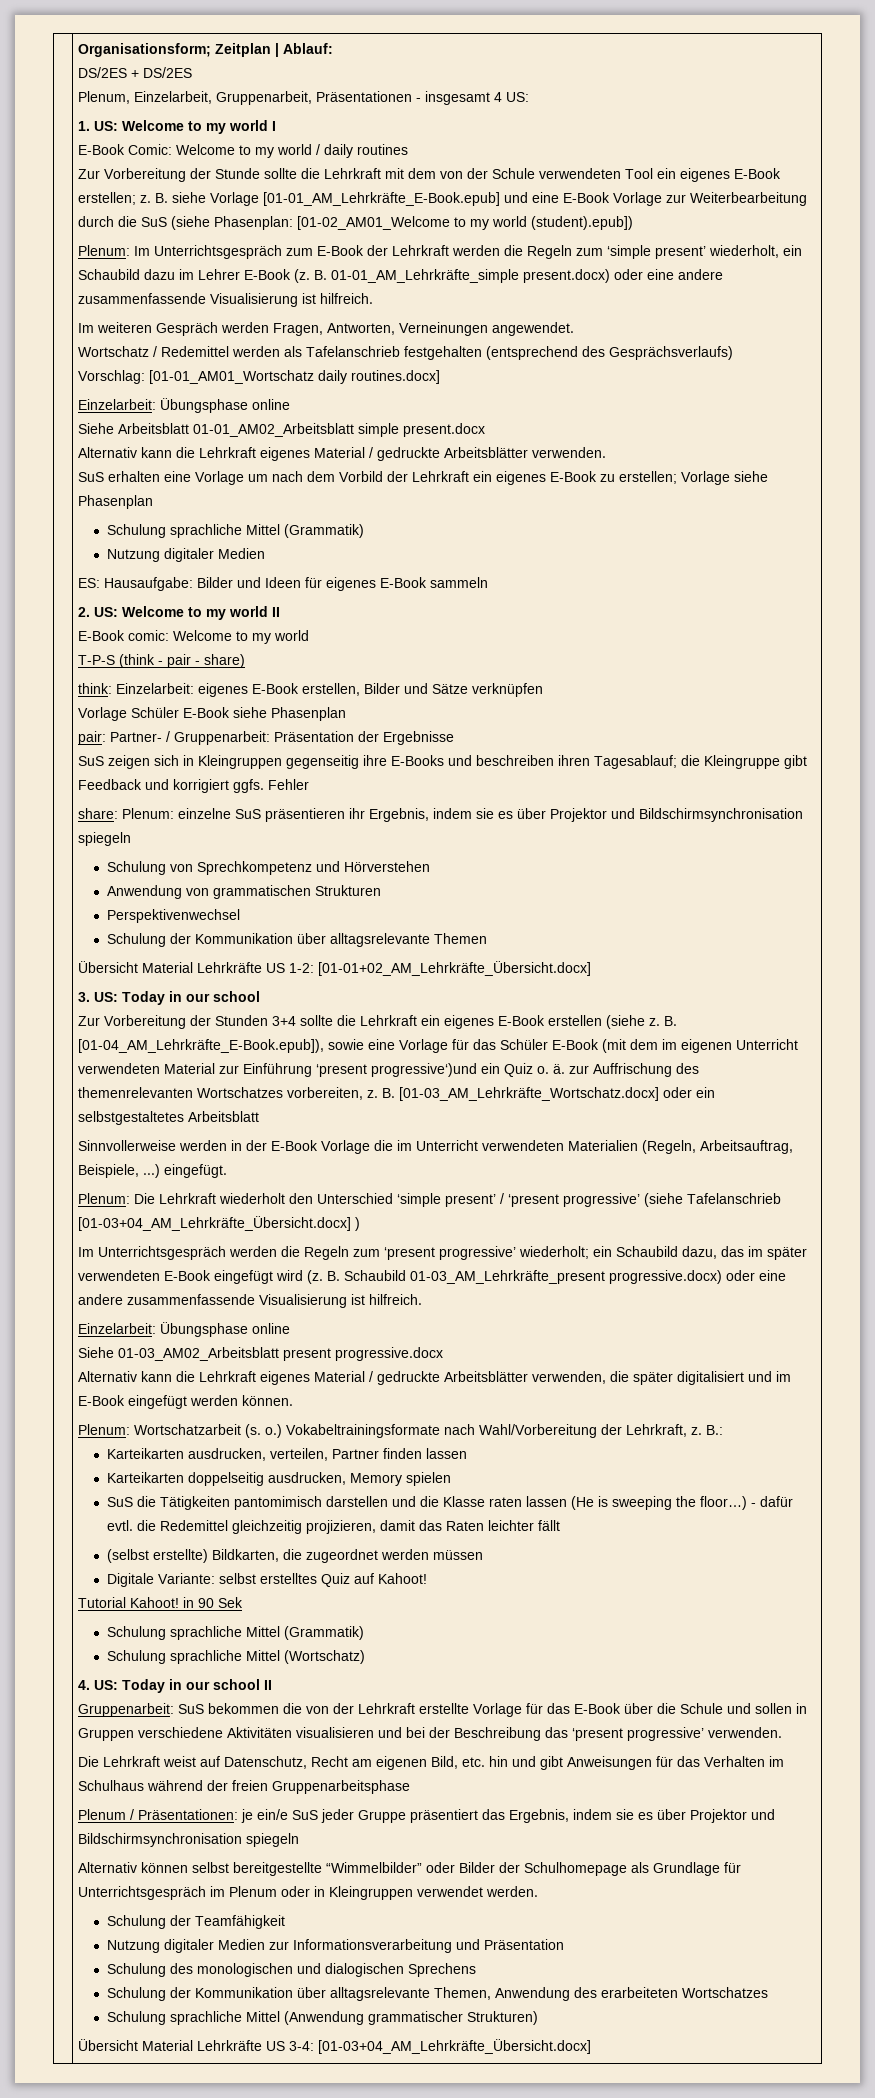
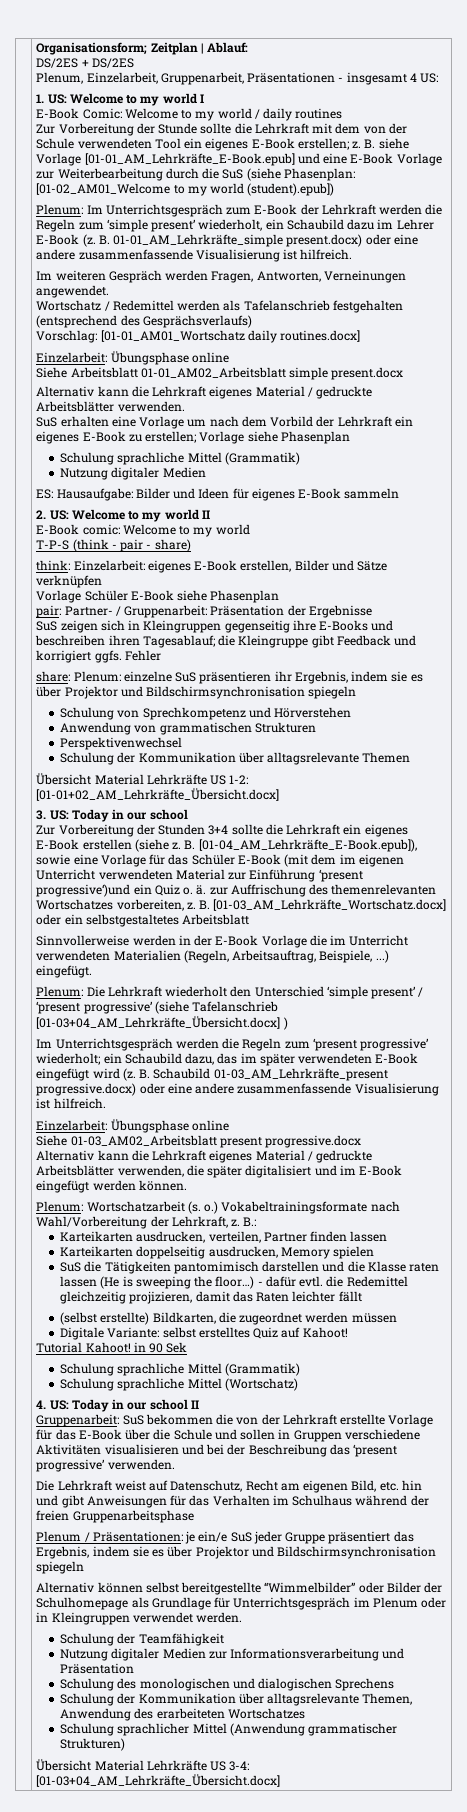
- Schulung sprachliche Mittel (Anwendung grammatischer Strukturen)
+ Schulung sprachlicher Mittel (Anwendung grammatischer Strukturen)

